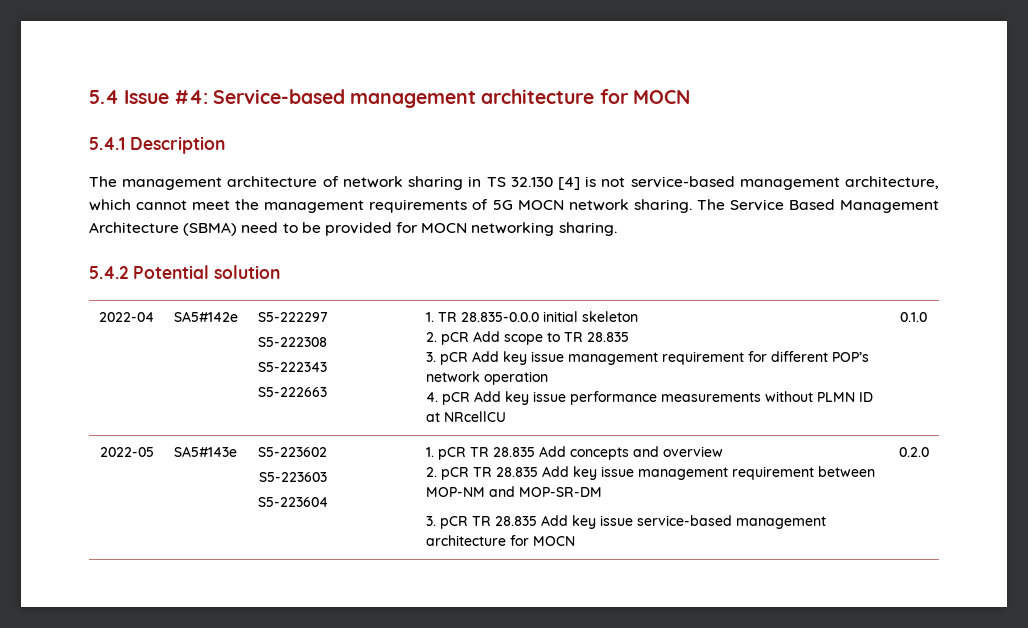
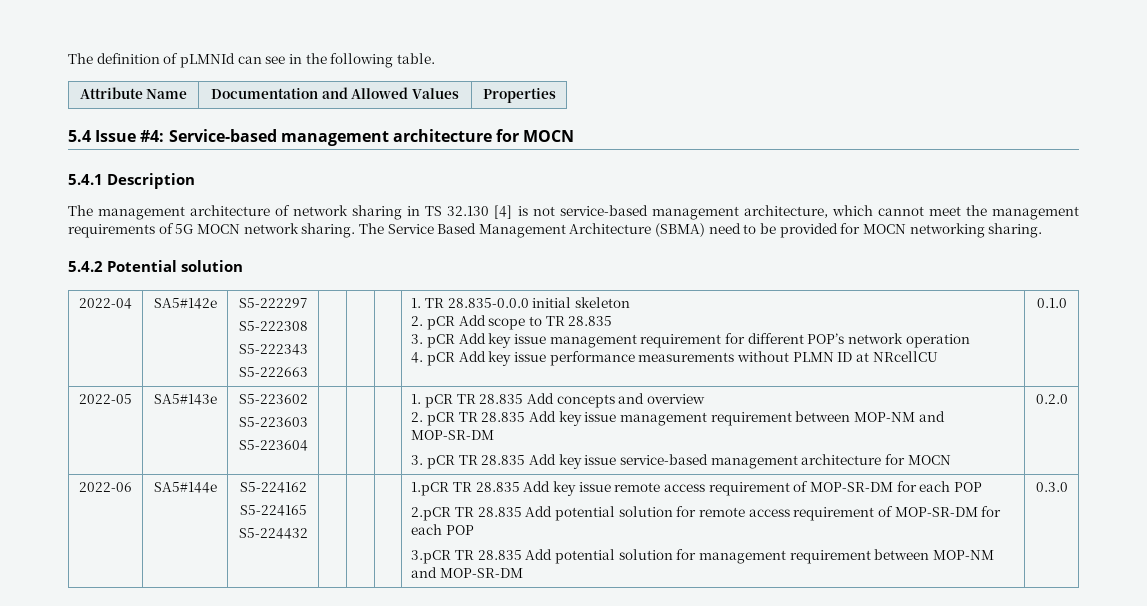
+ The definition of pLMNId can see in the following table.
+ Attribute Name | Documentation and Allowed Values | Properties
+ 2022-06 | SA5#144e | S5-224162
+ S5-224165
+ S5-224432 | | | | 1.pCR TR 28.835 Add key issue remote access requirement of MOP-SR-DM for each POP
+ 2.pCR TR 28.835 Add potential solution for remote access requirement of MOP-SR-DM for each POP
+ 3.pCR TR 28.835 Add potential solution for management requirement between MOP-NM and MOP-SR-DM | 0.3.0

